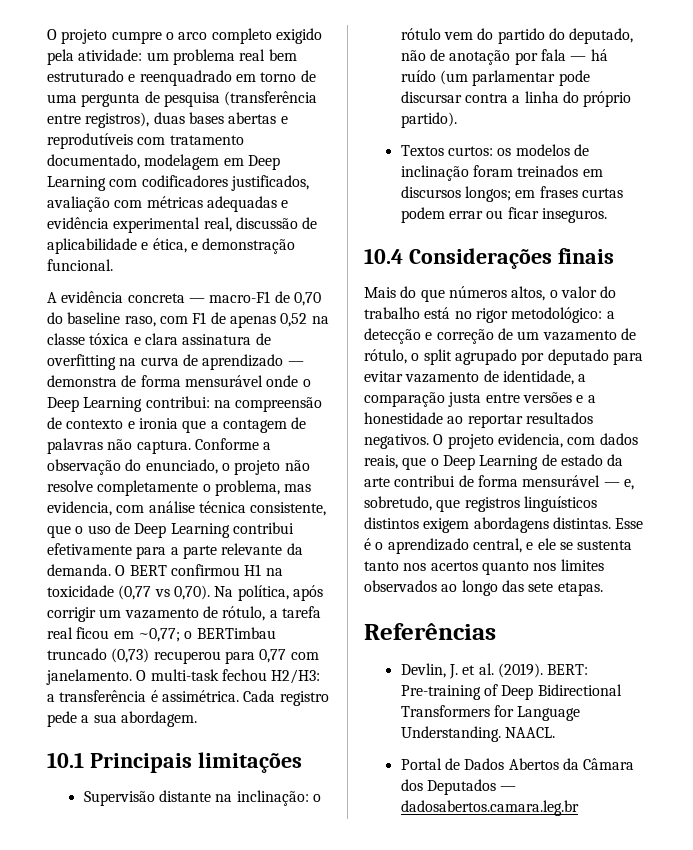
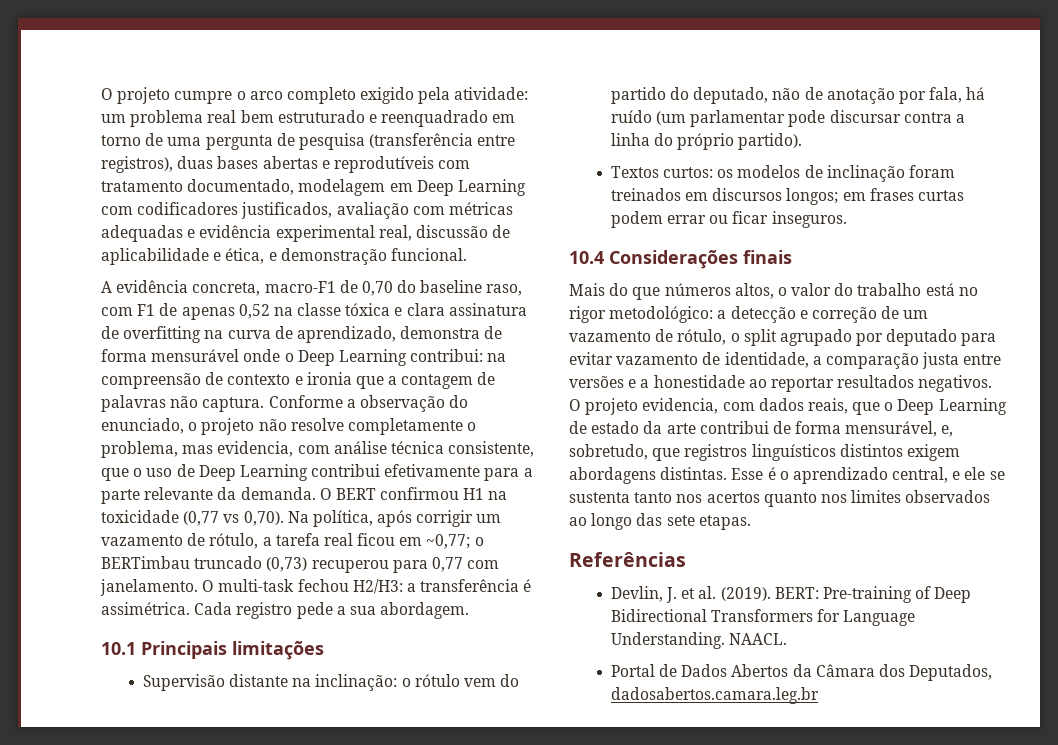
- A evidência concreta — macro-F1 de 0,70 do baseline raso, com F1 de apenas 0,52 na classe tóxica e clara assinatura de overfitting na curva de aprendizado — demonstra de forma mensurável onde o Deep Learning contribui: na compreensão de contexto e ironia que a contagem de palavras não captura.
+ A evidência concreta, macro-F1 de 0,70 do baseline raso, com F1 de apenas 0,52 na classe tóxica e clara assinatura de overfitting na curva de aprendizado, demonstra de forma mensurável onde o Deep Learning contribui: na compreensão de contexto e ironia que a contagem de palavras não captura.
- Supervisão distante na inclinação: o rótulo vem do partido do deputado, não de anotação por fala — há ruído (um parlamentar pode discursar contra a linha do próprio partido).
+ Supervisão distante na inclinação: o rótulo vem do partido do deputado, não de anotação por fala, há ruído (um parlamentar pode discursar contra a linha do próprio partido).
- O projeto evidencia, com dados reais, que o Deep Learning de estado da arte contribui de forma mensurável — e, sobretudo, que registros linguísticos distintos exigem abordagens distintas.
+ O projeto evidencia, com dados reais, que o Deep Learning de estado da arte contribui de forma mensurável, e, sobretudo, que registros linguísticos distintos exigem abordagens distintas.
- Portal de Dados Abertos da Câmara dos Deputados — dadosabertos.camara.leg.br
+ Portal de Dados Abertos da Câmara dos Deputados, dadosabertos.camara.leg.br

